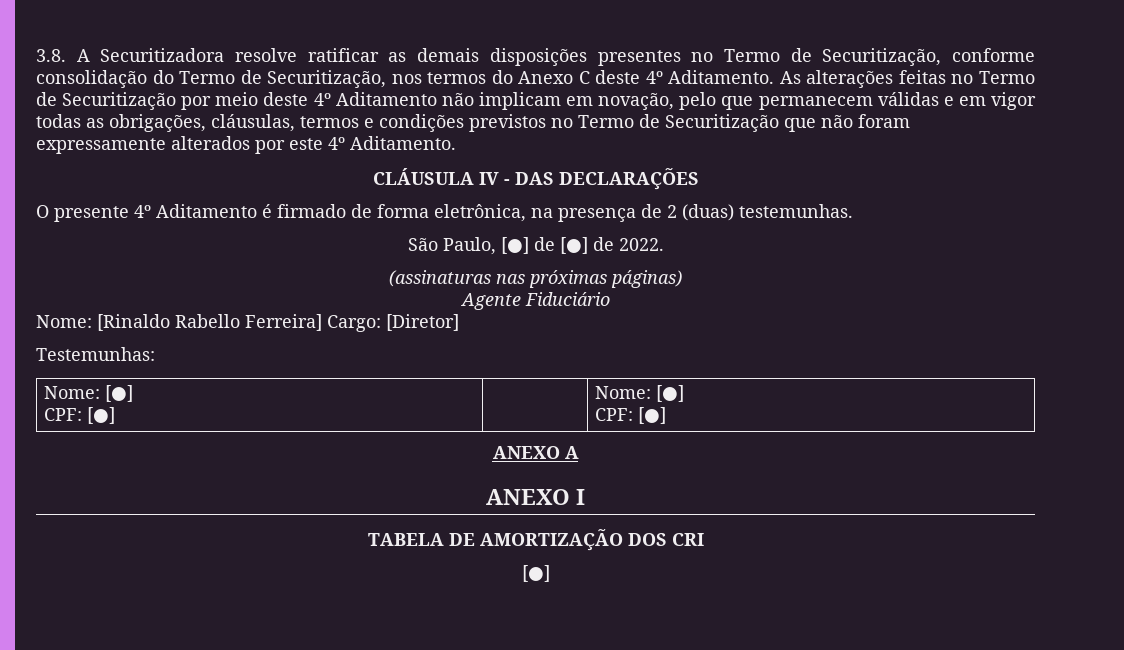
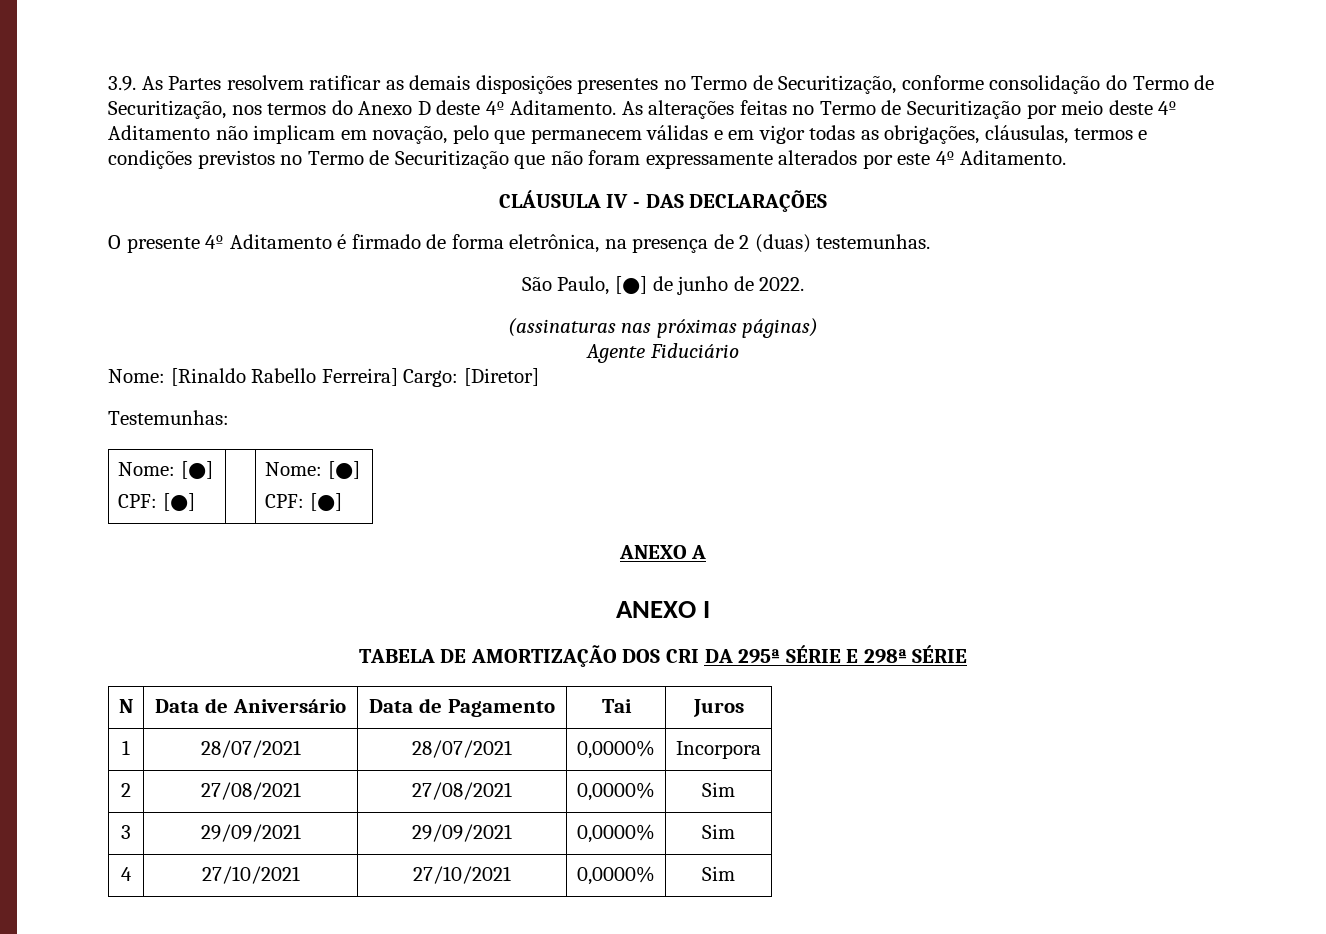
- 3.8. A Securitizadora resolve ratificar as demais disposições presentes no Termo de Securitização, conforme consolidação do Termo de Securitização, nos termos do Anexo C deste 4º Aditamento.
+ 3.9. As Partes resolvem ratificar as demais disposições presentes no Termo de Securitização, conforme consolidação do Termo de Securitização, nos termos do Anexo D deste 4º Aditamento.
- São Paulo, [●] de [●] de 2022.
+ São Paulo, [●] de junho de 2022.
- TABELA DE AMORTIZAÇÃO DOS CRI
- [●]
+ TABELA DE AMORTIZAÇÃO DOS CRI DA 295ª SÉRIE E 298ª SÉRIE
+ N | Data de Aniversário | Data de Pagamento | Tai | Juros
+ 1 | 28/07/2021 | 28/07/2021 | 0,0000% | Incorpora
+ 2 | 27/08/2021 | 27/08/2021 | 0,0000% | Sim
+ 3 | 29/09/2021 | 29/09/2021 | 0,0000% | Sim
+ 4 | 27/10/2021 | 27/10/2021 | 0,0000% | Sim

